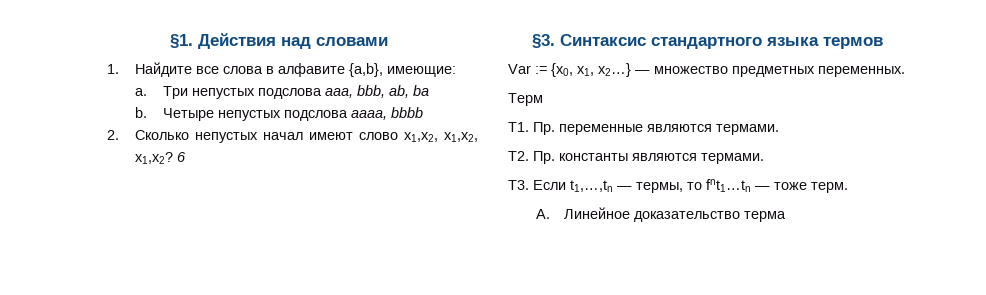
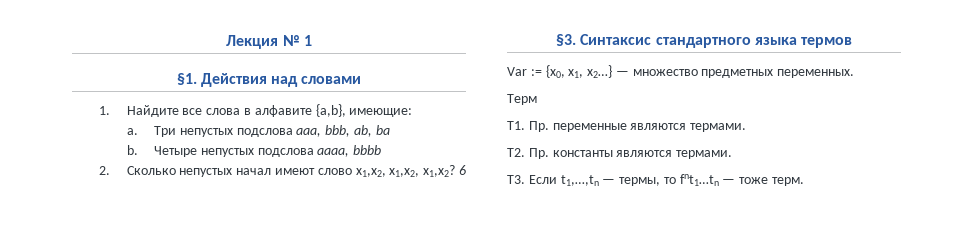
+ Лекция № 1
- A. Линейное доказательство терма

